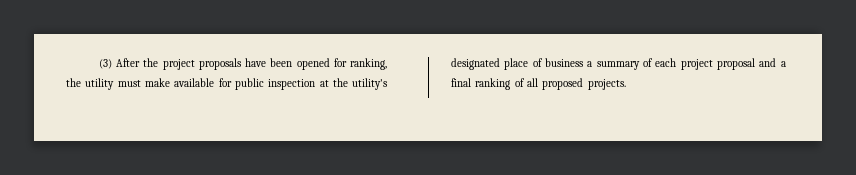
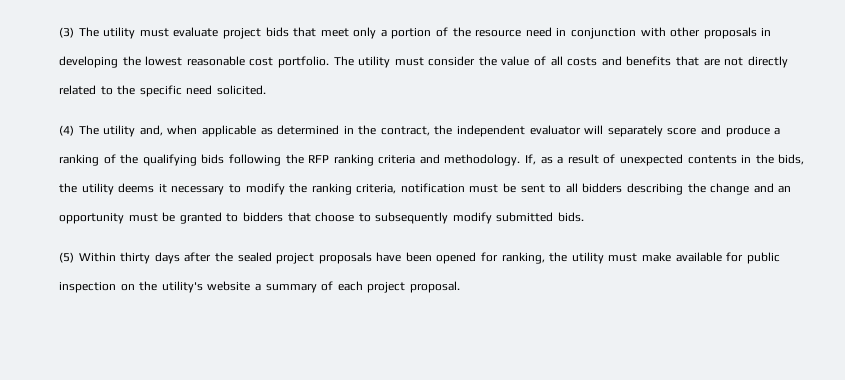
- (3) After the project proposals have been opened for ranking, the utility must make available for public inspection at the utility's designated place of business a summary of each project proposal and a final ranking of all proposed projects.
+ (3) The utility must evaluate project bids that meet only a portion of the resource need in conjunction with other proposals in developing the lowest reasonable cost portfolio. The utility must consider the value of all costs and benefits that are not directly related to the specific need solicited.
+ (4) The utility and, when applicable as determined in the contract, the independent evaluator will separately score and produce a ranking of the qualifying bids following the RFP ranking criteria and methodology. If, as a result of unexpected contents in the bids, the utility deems it necessary to modify the ranking criteria, notification must be sent to all bidders describing the change and an opportunity must be granted to bidders that choose to subsequently modify submitted bids.
+ (5) Within thirty days after the sealed project proposals have been opened for ranking, the utility must make available for public inspection on the utility's website a summary of each project proposal.

